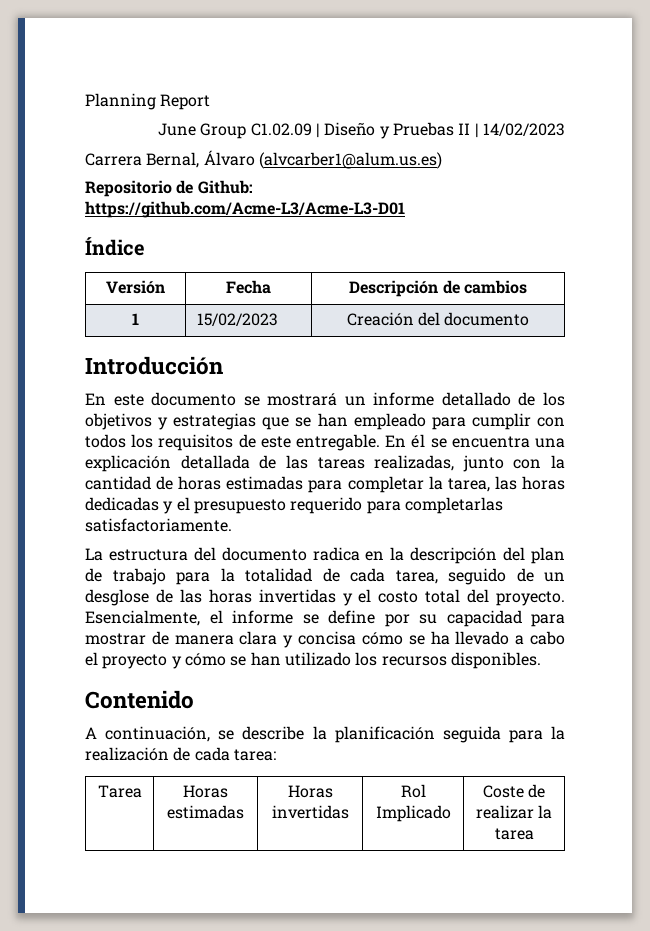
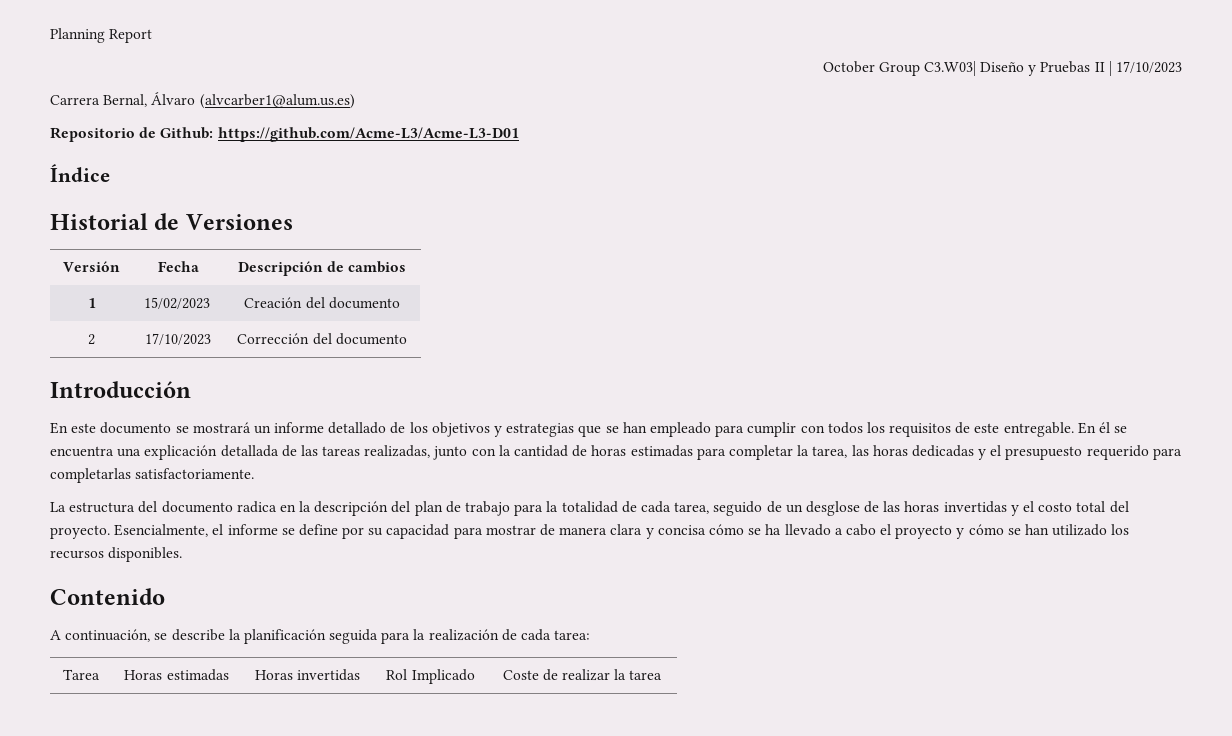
- June Group C1.02.09 | Diseño y Pruebas II | 14/02/2023
+ October Group C3.W03| Diseño y Pruebas II | 17/10/2023
+ Historial de Versiones
+ 2 | 17/10/2023 | Corrección del documento

